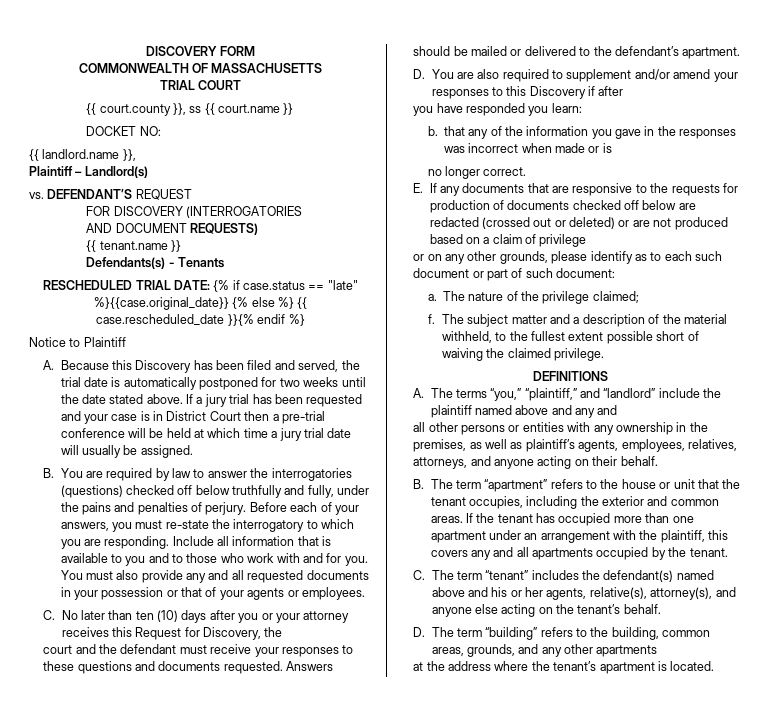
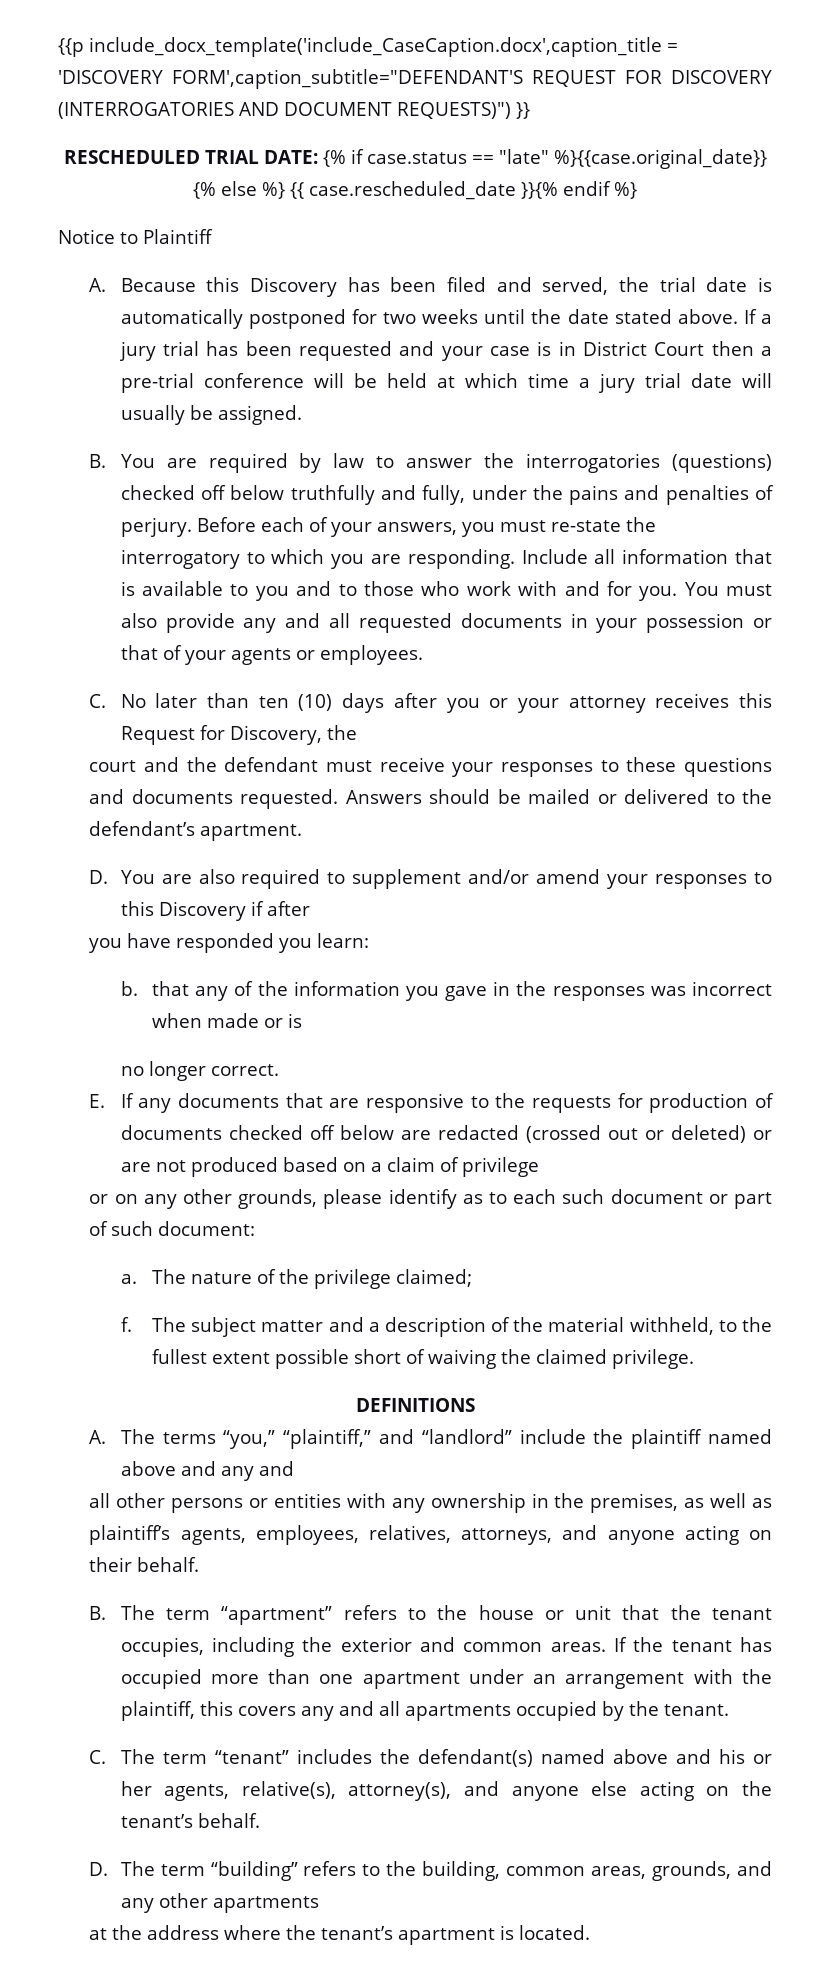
- DISCOVERY FORM
- COMMONWEALTH OF MASSACHUSETTS
- TRIAL COURT
- {{ court.county }}, ss {{ court.name }}
- DOCKET NO:
- {{ landlord.name }},
- Plaintiff – Landlord(s)
- vs. DEFENDANT’S REQUEST
- FOR DISCOVERY (INTERROGATORIES
- AND DOCUMENT REQUESTS)
- {{ tenant.name }}
- Defendants(s) - Tenants
+ {{p include_docx_template('include_CaseCaption.docx',caption_title = 'DISCOVERY FORM',caption_subtitle="DEFENDANT'S REQUEST FOR DISCOVERY (INTERROGATORIES AND DOCUMENT REQUESTS)") }}

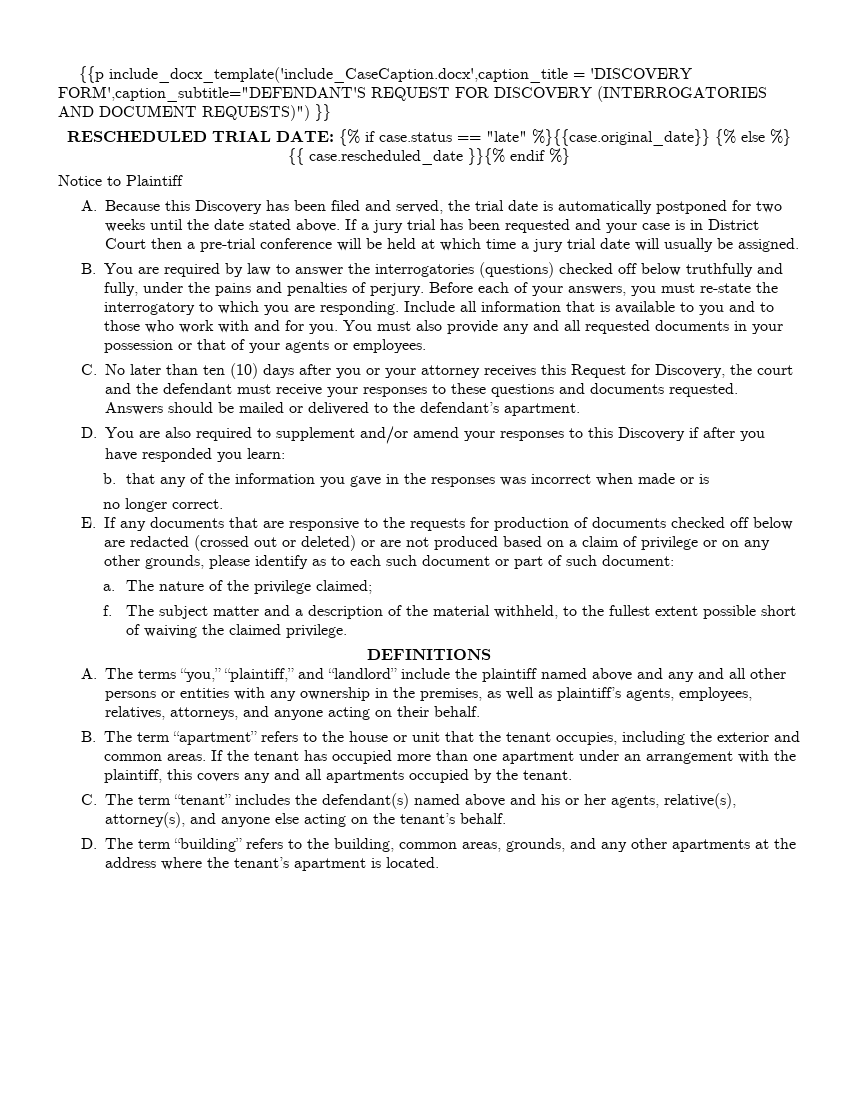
- C. No later than ten (10) days after you or your attorney receives this Request for Discovery, the
- court and the defendant must receive your responses to these questions and documents requested.
+ C. No later than ten (10) days after you or your attorney receives this Request for Discovery, the court and the defendant must receive your responses to these questions and documents requested.
- D. You are also required to supplement and/or amend your responses to this Discovery if after
- you have responded you learn:
+ D. You are also required to supplement and/or amend your responses to this Discovery if after you have responded you learn:
- E. If any documents that are responsive to the requests for production of documents checked off below are redacted (crossed out or deleted) or are not produced based on a claim of privilege
- or on any other grounds, please identify as to each such document or part of such document:
+ E. If any documents that are responsive to the requests for production of documents checked off below are redacted (crossed out or deleted) or are not produced based on a claim of privilege or on any other grounds, please identify as to each such document or part of such document:
- A. The terms “you,” “plaintiff,” and “landlord” include the plaintiff named above and any and
- all other persons or entities with any ownership in the premises, as well as plaintiff’s agents, employees, relatives, attorneys, and anyone acting on their behalf.
+ A. The terms “you,” “plaintiff,” and “landlord” include the plaintiff named above and any and all other persons or entities with any ownership in the premises, as well as plaintiff’s agents, employees, relatives, attorneys, and anyone acting on their behalf.
- D. The term “building” refers to the building, common areas, grounds, and any other apartments
- at the address where the tenant’s apartment is located.
+ D. The term “building” refers to the building, common areas, grounds, and any other apartments at the address where the tenant’s apartment is located.

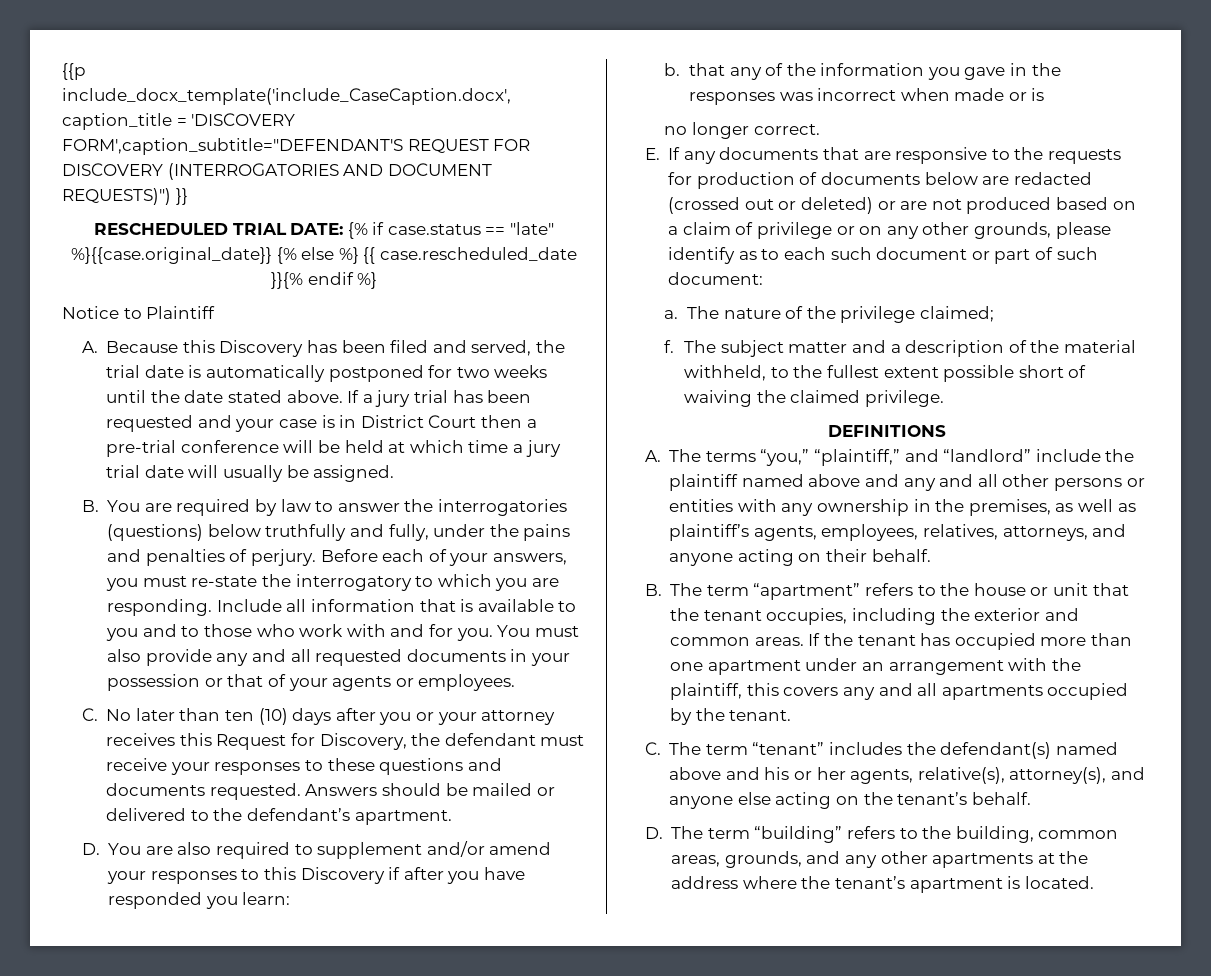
- B. You are required by law to answer the interrogatories (questions) checked off below truthfully and fully, under the pains and penalties of perjury.
+ B. You are required by law to answer the interrogatories (questions) below truthfully and fully, under the pains and penalties of perjury.
- C. No later than ten (10) days after you or your attorney receives this Request for Discovery, the court and the defendant must receive your responses to these questions and documents requested.
+ C. No later than ten (10) days after you or your attorney receives this Request for Discovery, the defendant must receive your responses to these questions and documents requested.
- E. If any documents that are responsive to the requests for production of documents checked off below are redacted (crossed out or deleted) or are not produced based on a claim of privilege or on any other grounds, please identify as to each such document or part of such document:
+ E. If any documents that are responsive to the requests for production of documents below are redacted (crossed out or deleted) or are not produced based on a claim of privilege or on any other grounds, please identify as to each such document or part of such document:

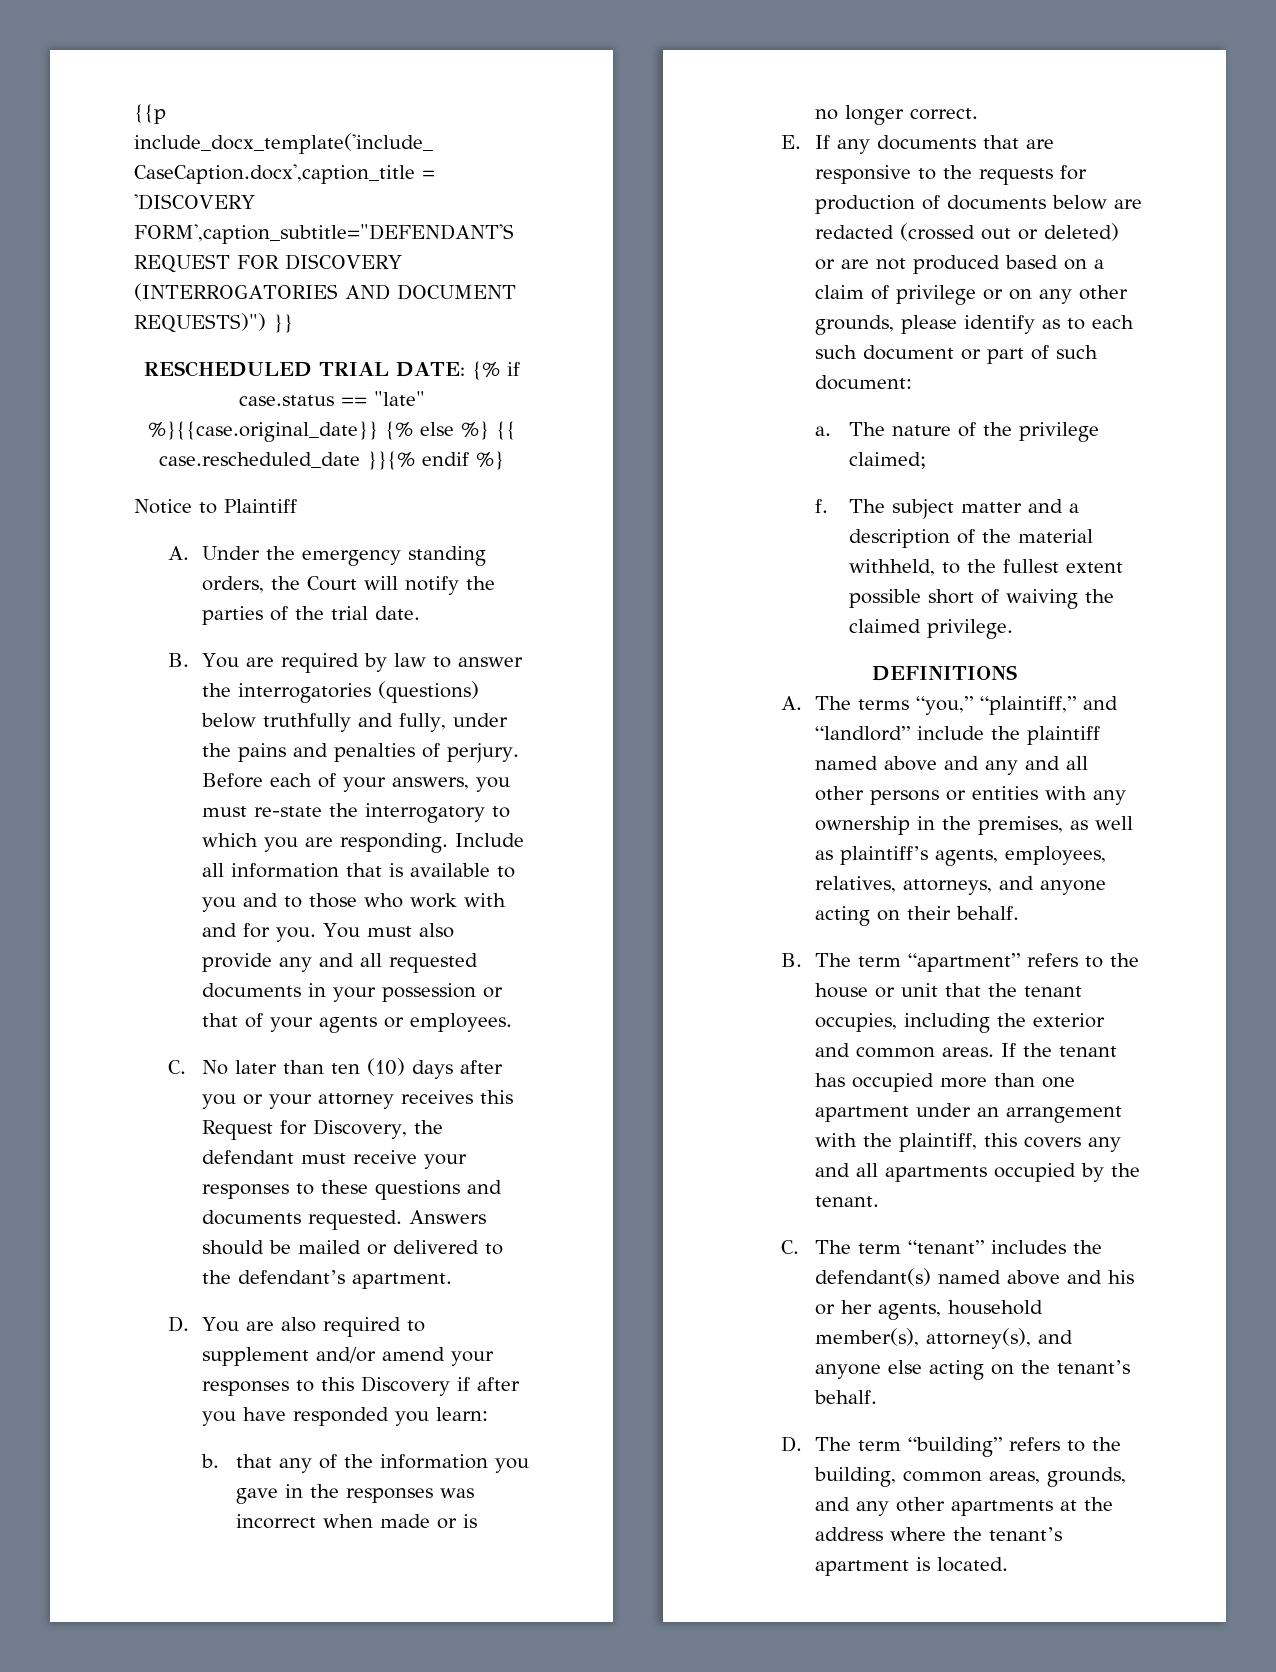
- A. Because this Discovery has been filed and served, the trial date is automatically postponed for two weeks until the date stated above. If a jury trial has been requested and your case is in District Court then a pre-trial conference will be held at which time a jury trial date will usually be assigned.
+ A. Under the emergency standing orders, the Court will notify the parties of the trial date.
- C. The term “tenant” includes the defendant(s) named above and his or her agents, relative(s), attorney(s), and anyone else acting on the tenant’s behalf.
+ C. The term “tenant” includes the defendant(s) named above and his or her agents, household member(s), attorney(s), and anyone else acting on the tenant’s behalf.

